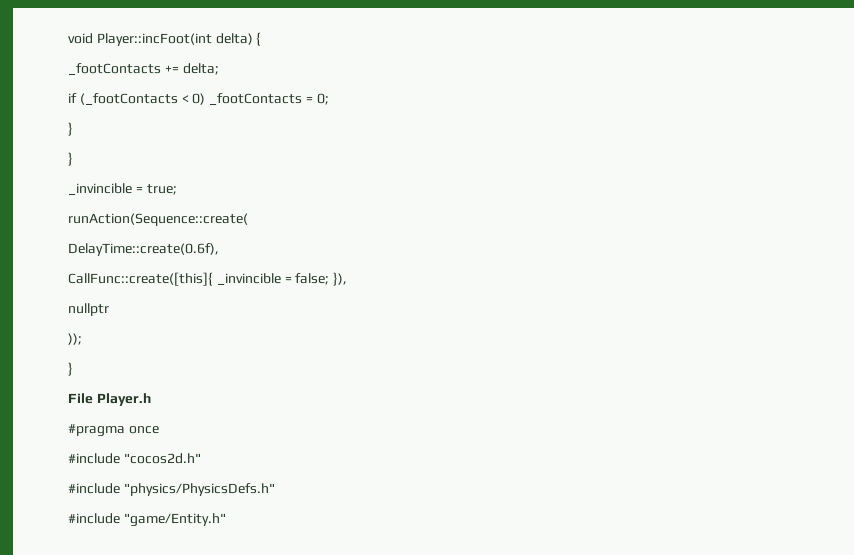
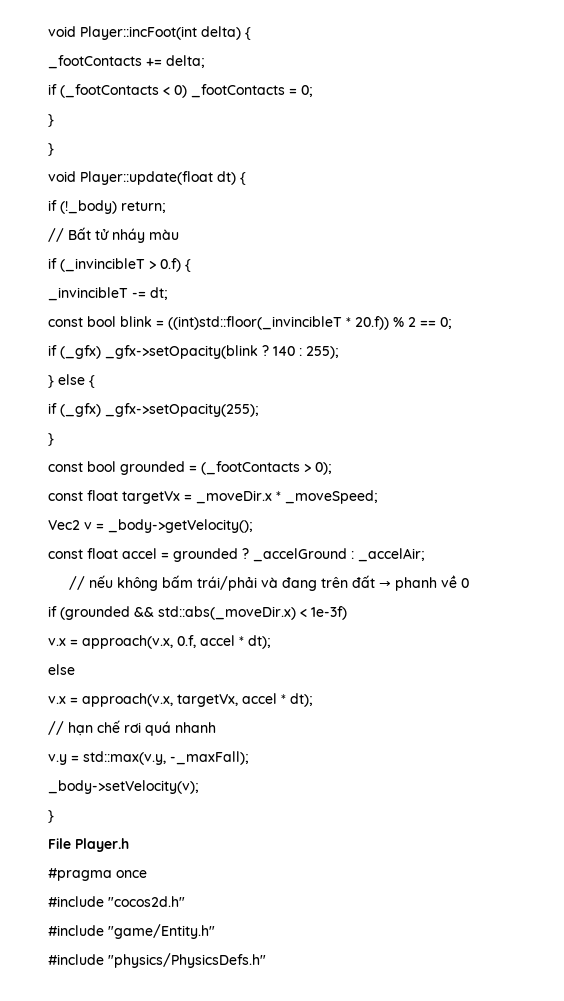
- _invincible = true;
- runAction(Sequence::create(
- DelayTime::create(0.6f),
- CallFunc::create([this]{ _invincible = false; }),
- nullptr
- ));
+ void Player::update(float dt) {
+ if (!_body) return;
+ // Bất tử nháy màu
+ if (_invincibleT > 0.f) {
+ _invincibleT -= dt;
+ const bool blink = ((int)std::floor(_invincibleT * 20.f)) % 2 == 0;
+ if (_gfx) _gfx->setOpacity(blink ? 140 : 255);
+ } else {
+ if (_gfx) _gfx->setOpacity(255);
+ }
+ const bool grounded = (_footContacts > 0);
+ const float targetVx = _moveDir.x * _moveSpeed;
+ Vec2 v = _body->getVelocity();
+ const float accel = grounded ? _accelGround : _accelAir;
+ // nếu không bấm trái/phải và đang trên đất → phanh về 0
+ if (grounded && std::abs(_moveDir.x) < 1e-3f)
+ v.x = approach(v.x, 0.f, accel * dt);
+ else
+ v.x = approach(v.x, targetVx, accel * dt);
+ // hạn chế rơi quá nhanh
+ v.y = std::max(v.y, -_maxFall);
+ _body->setVelocity(v);
+ #include "game/Entity.h"
  #include "physics/PhysicsDefs.h"
- #include "game/Entity.h"

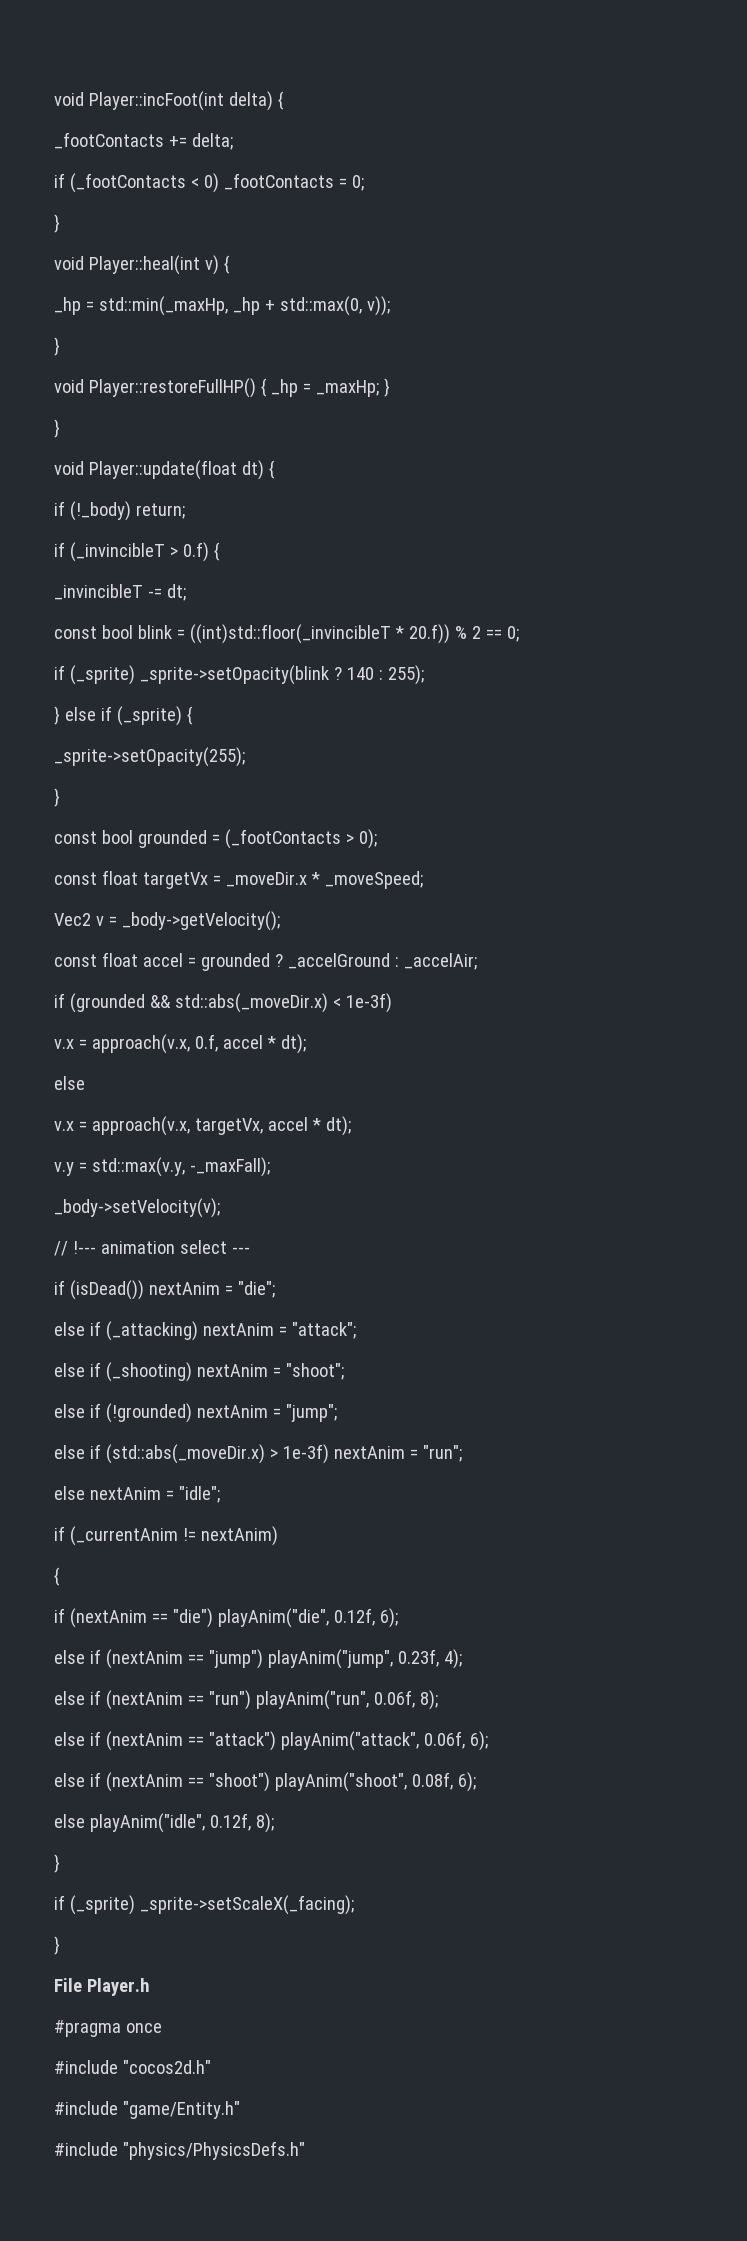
+ void Player::heal(int v) {
+ _hp = std::min(_maxHp, _hp + std::max(0, v));
+ }
+ void Player::restoreFullHP() { _hp = _maxHp; }
- // Bất tử nháy màu
- if (_gfx) _gfx->setOpacity(blink ?
+ if (_sprite) _sprite->setOpacity(blink ?
- } else {
- if (_gfx) _gfx->setOpacity(255);
+ } else if (_sprite) {
+ _sprite->setOpacity(255);
- // nếu không bấm trái/phải và đang trên đất → phanh về 0
- // hạn chế rơi quá nhanh
+ // !--- animation select ---
+ if (isDead()) nextAnim = "die";
+ else if (_attacking) nextAnim = "attack";
+ else if (_shooting) nextAnim = "shoot";
+ else if (!grounded) nextAnim = "jump";
+ else if (std::abs(_moveDir.x) > 1e-3f) nextAnim = "run";
+ else nextAnim = "idle";
+ if (_currentAnim != nextAnim)
+ {
+ if (nextAnim == "die") playAnim("die", 0.12f, 6);
+ else if (nextAnim == "jump") playAnim("jump", 0.23f, 4);
+ else if (nextAnim == "run") playAnim("run", 0.06f, 8);
+ else if (nextAnim == "attack") playAnim("attack", 0.06f, 6);
+ else if (nextAnim == "shoot") playAnim("shoot", 0.08f, 6);
+ else playAnim("idle", 0.12f, 8);
+ }
+ if (_sprite) _sprite->setScaleX(_facing);

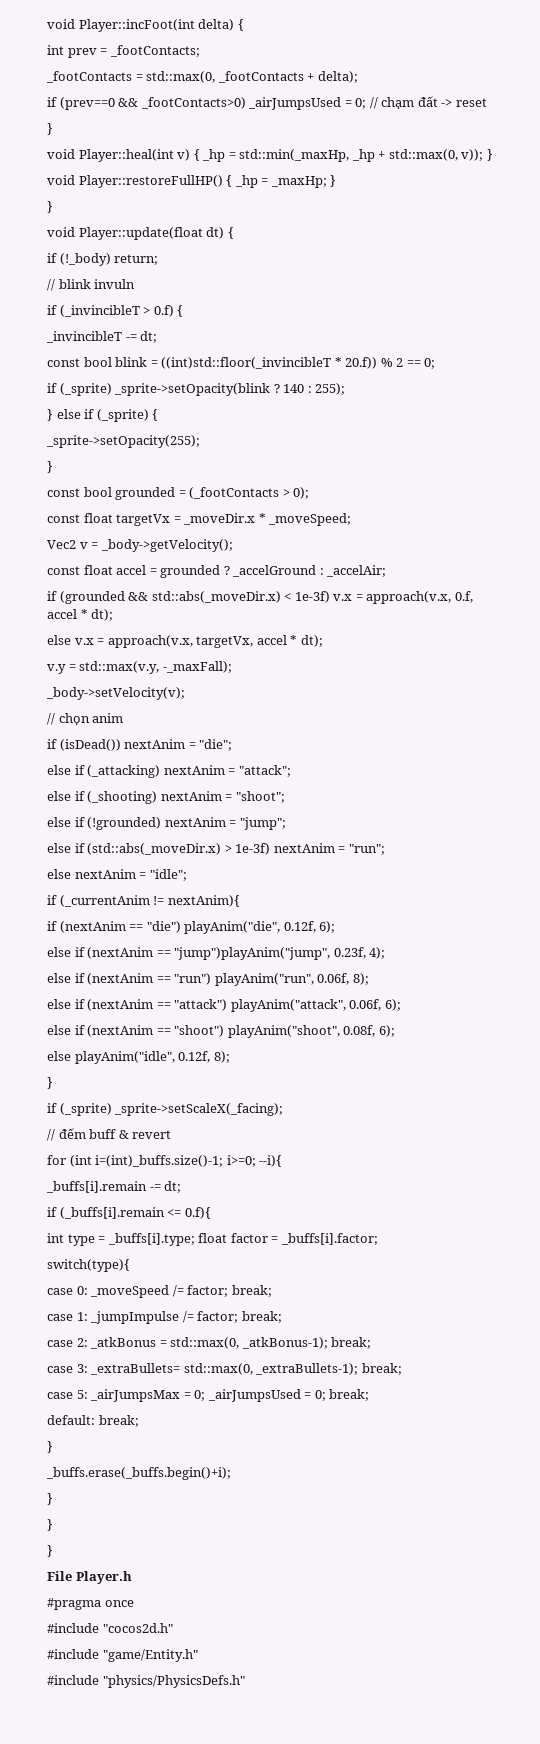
- _footContacts += delta;
- if (_footContacts < 0) _footContacts = 0;
+ int prev = _footContacts;
+ _footContacts = std::max(0, _footContacts + delta);
+ if (prev==0 && _footContacts>0) _airJumpsUsed = 0; // chạm đất -> reset
- void Player::heal(int v) {
- _hp = std::min(_maxHp, _hp + std::max(0, v));
- }
+ void Player::heal(int v) { _hp = std::min(_maxHp, _hp + std::max(0, v)); }
+ // blink invuln
- if (grounded && std::abs(_moveDir.x) < 1e-3f)
- v.x = approach(v.x, 0.f, accel * dt);
- else
- v.x = approach(v.x, targetVx, accel * dt);
+ if (grounded && std::abs(_moveDir.x) < 1e-3f) v.x = approach(v.x, 0.f, accel * dt);
+ else v.x = approach(v.x, targetVx, accel * dt);
- // !--- animation select ---
+ // chọn anim
- if (_currentAnim != nextAnim)
- {
+ if (_currentAnim != nextAnim){
- else if (nextAnim == "jump") playAnim("jump", 0.23f, 4);
+ else if (nextAnim == "jump")playAnim("jump", 0.23f, 4);
+ // đếm buff & revert
+ for (int i=(int)_buffs.size()-1; i>=0; --i){
+ _buffs[i].remain -= dt;
+ if (_buffs[i].remain <= 0.f){
+ int type = _buffs[i].type; float factor = _buffs[i].factor;
+ switch(type){
+ case 0: _moveSpeed /= factor; break;
+ case 1: _jumpImpulse /= factor; break;
+ case 2: _atkBonus = std::max(0, _atkBonus-1); break;
+ case 3: _extraBullets= std::max(0, _extraBullets-1); break;
+ case 5: _airJumpsMax = 0; _airJumpsUsed = 0; break;
+ default: break;
+ }
+ _buffs.erase(_buffs.begin()+i);
+ }
+ }

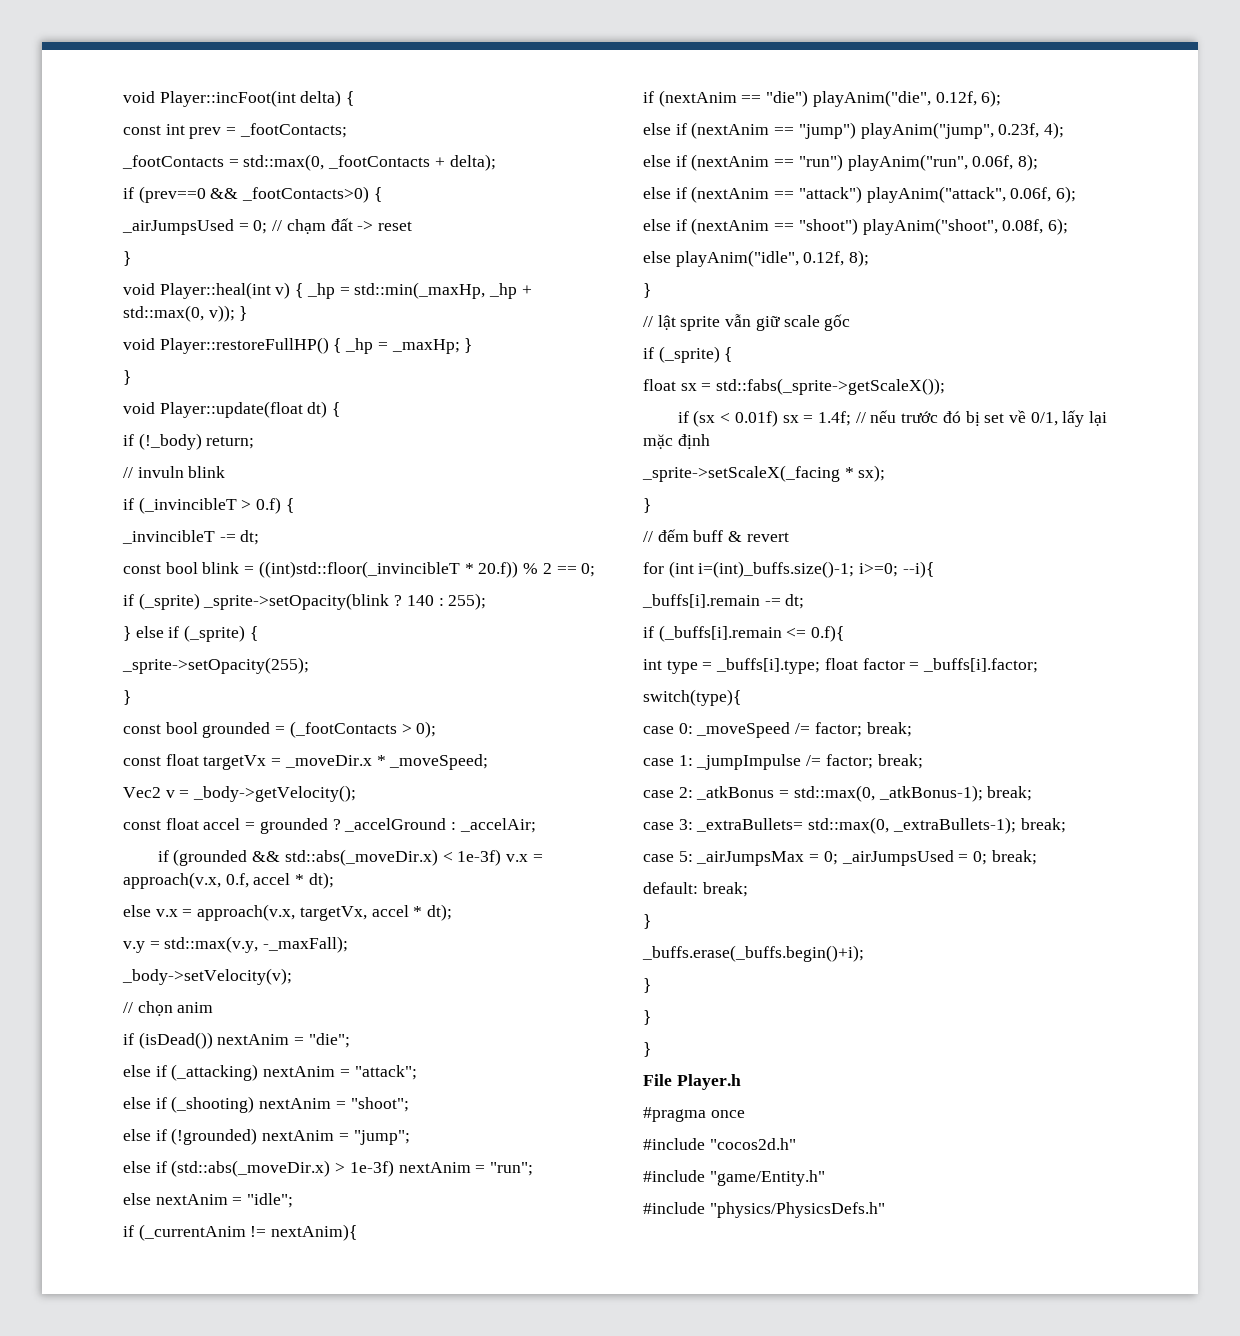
- int prev = _footContacts;
+ const int prev = _footContacts;
- if (prev==0 && _footContacts>0) _airJumpsUsed = 0; // chạm đất -> reset
+ if (prev==0 && _footContacts>0) {
+ _airJumpsUsed = 0; // chạm đất -> reset
- // blink invuln
+ // invuln blink
- else if (nextAnim == "jump")playAnim("jump", 0.23f, 4);
+ else if (nextAnim == "jump") playAnim("jump", 0.23f, 4);
- if (_sprite) _sprite->setScaleX(_facing);
+ // lật sprite vẫn giữ scale gốc
+ if (_sprite) {
+ float sx = std::fabs(_sprite->getScaleX());
+ if (sx < 0.01f) sx = 1.4f; // nếu trước đó bị set về 0/1, lấy lại mặc định
+ _sprite->setScaleX(_facing * sx);
+ }

